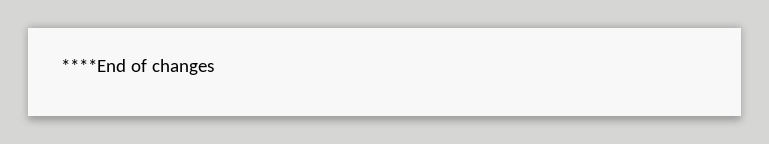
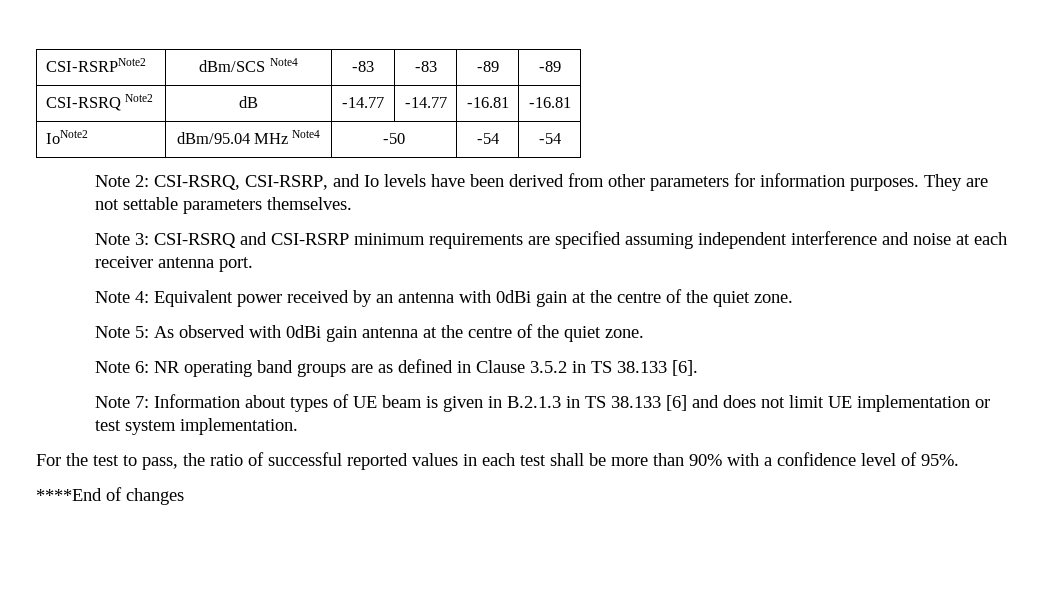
+ CSI-RSRPNote2 | dBm/SCS Note4 | -83 | -83 | -89 | -89
+ CSI-RSRQ Note2 | dB | -14.77 | -14.77 | -16.81 | -16.81
+ IoNote2 | dBm/95.04 MHz Note4 | -50 | -54 | -54
+ Note 2: CSI-RSRQ, CSI-RSRP, and Io levels have been derived from other parameters for information purposes. They are not settable parameters themselves.
+ Note 3: CSI-RSRQ and CSI-RSRP minimum requirements are specified assuming independent interference and noise at each receiver antenna port.
+ Note 4: Equivalent power received by an antenna with 0dBi gain at the centre of the quiet zone.
+ Note 5: As observed with 0dBi gain antenna at the centre of the quiet zone.
+ Note 6: NR operating band groups are as defined in Clause 3.5.2 in TS 38.133 [6].
+ Note 7: Information about types of UE beam is given in B.2.1.3 in TS 38.133 [6] and does not limit UE implementation or test system implementation.
+ For the test to pass, the ratio of successful reported values in each test shall be more than 90% with a confidence level of 95%.

